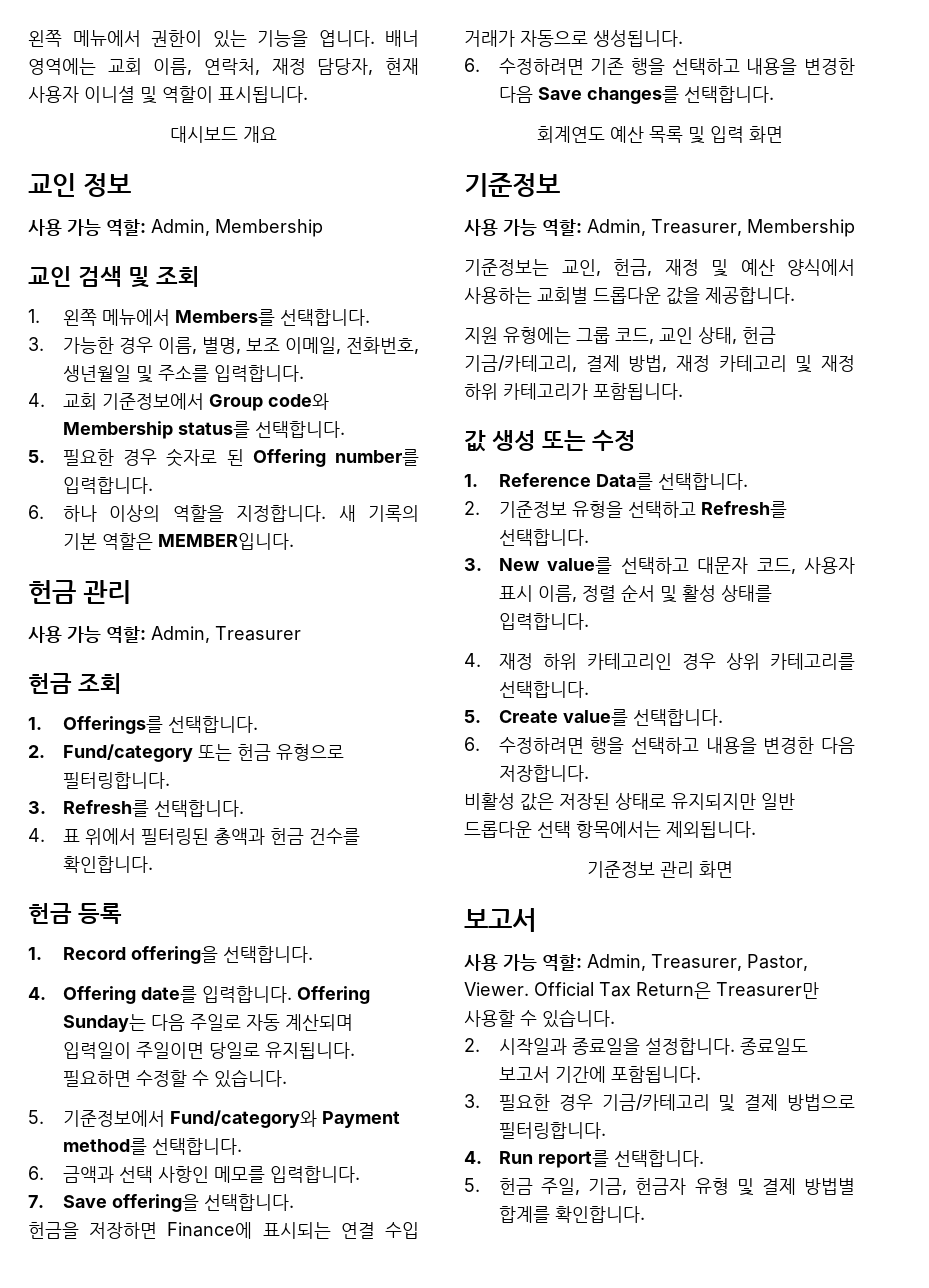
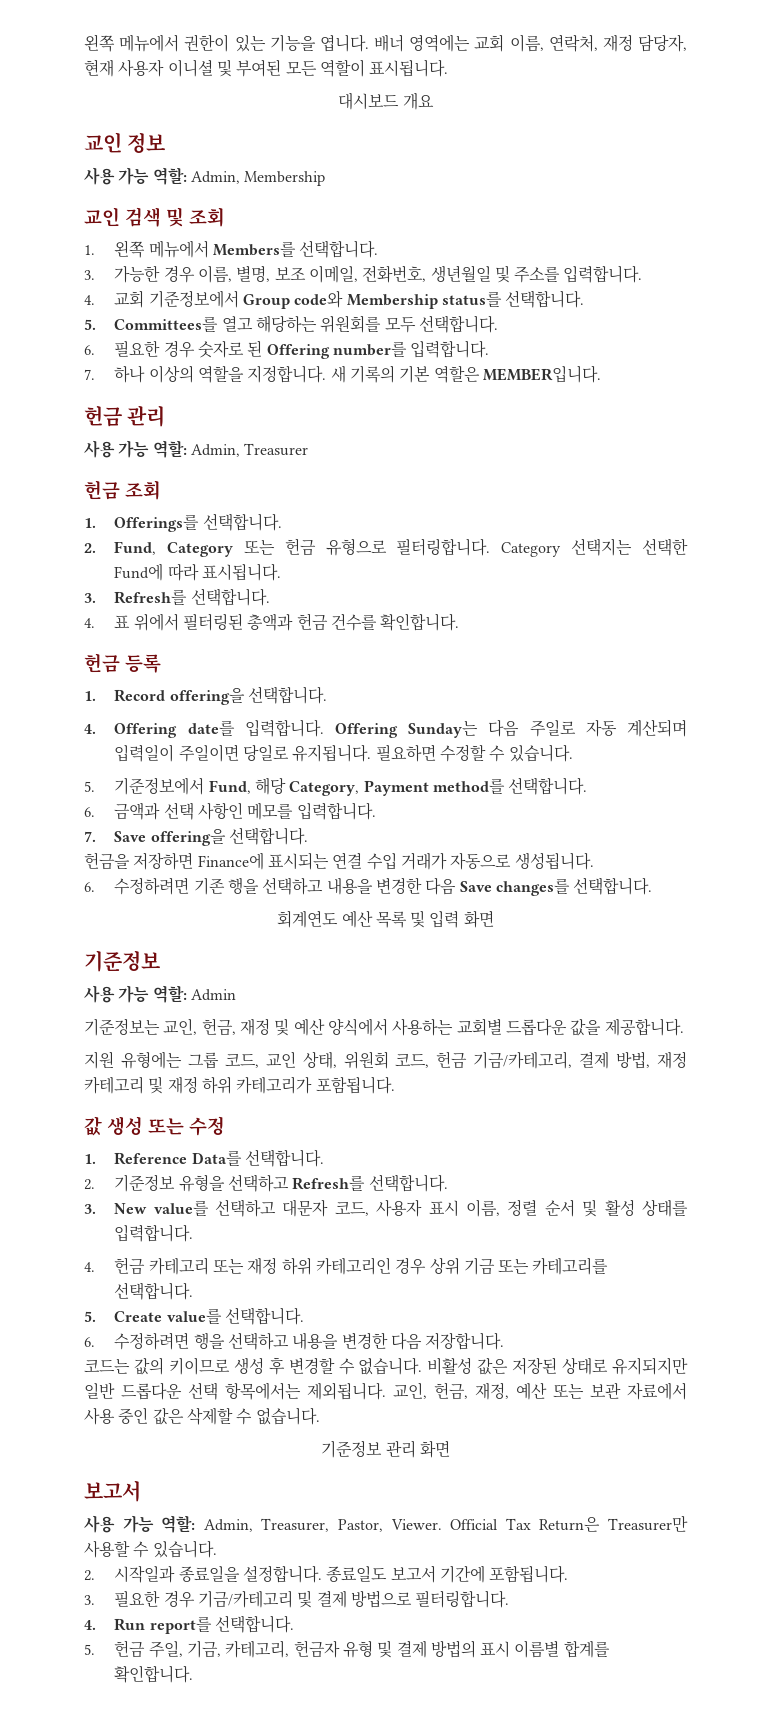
- 배너 영역에는 교회 이름, 연락처, 재정 담당자, 현재 사용자 이니셜 및 역할이 표시됩니다.
+ 배너 영역에는 교회 이름, 연락처, 재정 담당자, 현재 사용자 이니셜 및 부여된 모든 역할이 표시됩니다.
- 5. 필요한 경우 숫자로 된 Offering number를 입력합니다.
+ 5. Committees를 열고 해당하는 위원회를 모두 선택합니다.
+ 6. 필요한 경우 숫자로 된 Offering number를 입력합니다.
- 6. 하나 이상의 역할을 지정합니다.
+ 7. 하나 이상의 역할을 지정합니다.
- 2. Fund/category 또는 헌금 유형으로 필터링합니다.
+ 2. Fund, Category 또는 헌금 유형으로 필터링합니다. Category 선택지는 선택한 Fund에 따라 표시됩니다.
- 5. 기준정보에서 Fund/category와 Payment method를 선택합니다.
+ 5. 기준정보에서 Fund, 해당 Category, Payment method를 선택합니다.
- 사용 가능 역할: Admin, Treasurer, Membership
+ 사용 가능 역할: Admin
- 지원 유형에는 그룹 코드, 교인 상태, 헌금 기금/카테고리, 결제 방법, 재정 카테고리 및 재정 하위 카테고리가 포함됩니다.
+ 지원 유형에는 그룹 코드, 교인 상태, 위원회 코드, 헌금 기금/카테고리, 결제 방법, 재정 카테고리 및 재정 하위 카테고리가 포함됩니다.
- 4. 재정 하위 카테고리인 경우 상위 카테고리를 선택합니다.
+ 4. 헌금 카테고리 또는 재정 하위 카테고리인 경우 상위 기금 또는 카테고리를 선택합니다.
+ 코드는 값의 키이므로 생성 후 변경할 수 없습니다.
+ 교인, 헌금, 재정, 예산 또는 보관 자료에서 사용 중인 값은 삭제할 수 없습니다.
- 5. 헌금 주일, 기금, 헌금자 유형 및 결제 방법별 합계를 확인합니다.
+ 5. 헌금 주일, 기금, 카테고리, 헌금자 유형 및 결제 방법의 표시 이름별 합계를 확인합니다.

